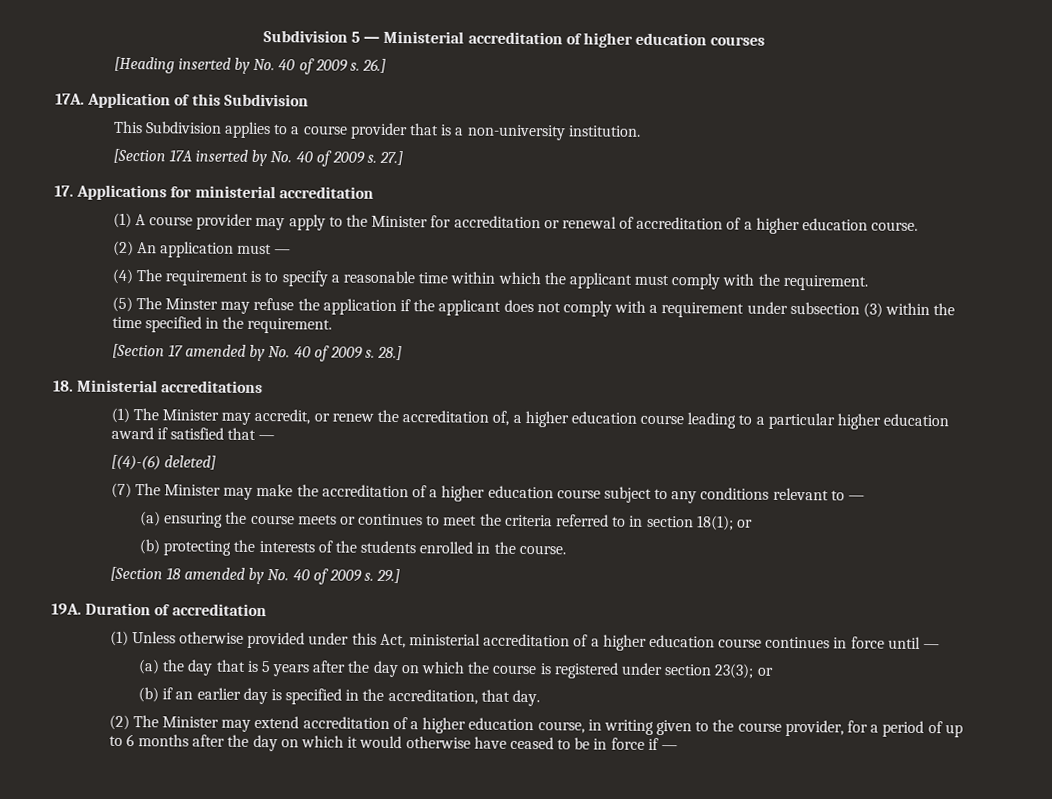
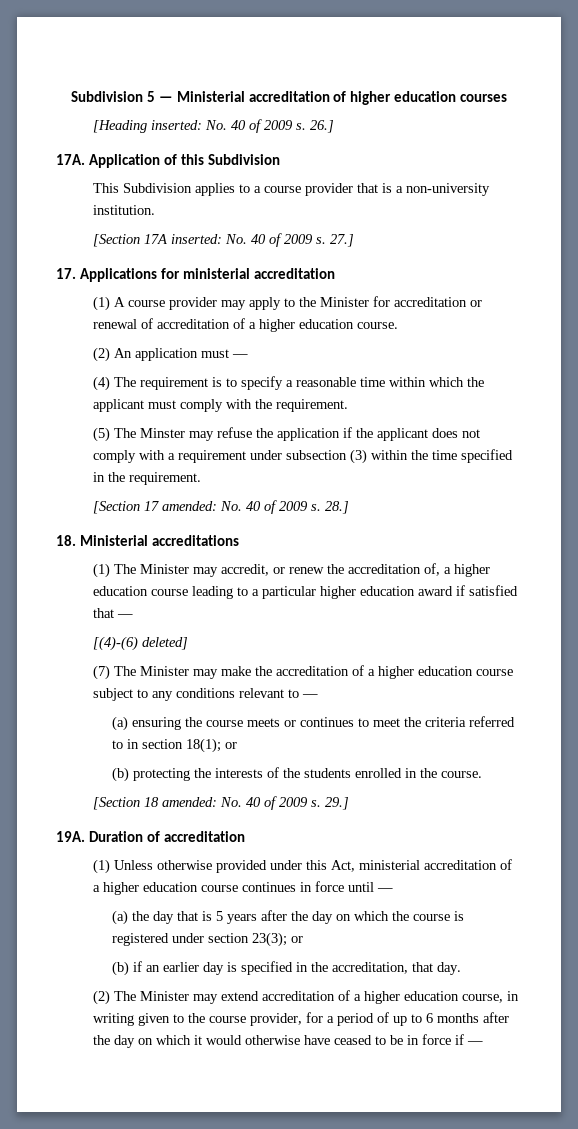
- [Heading inserted by No. 40 of 2009 s.
+ [Heading inserted: No. 40 of 2009 s.
- [Section 17A inserted by No. 40 of 2009 s.
+ [Section 17A inserted: No. 40 of 2009 s.
- [Section 17 amended by No. 40 of 2009 s.
+ [Section 17 amended: No. 40 of 2009 s.
- [Section 18 amended by No. 40 of 2009 s.
+ [Section 18 amended: No. 40 of 2009 s.

